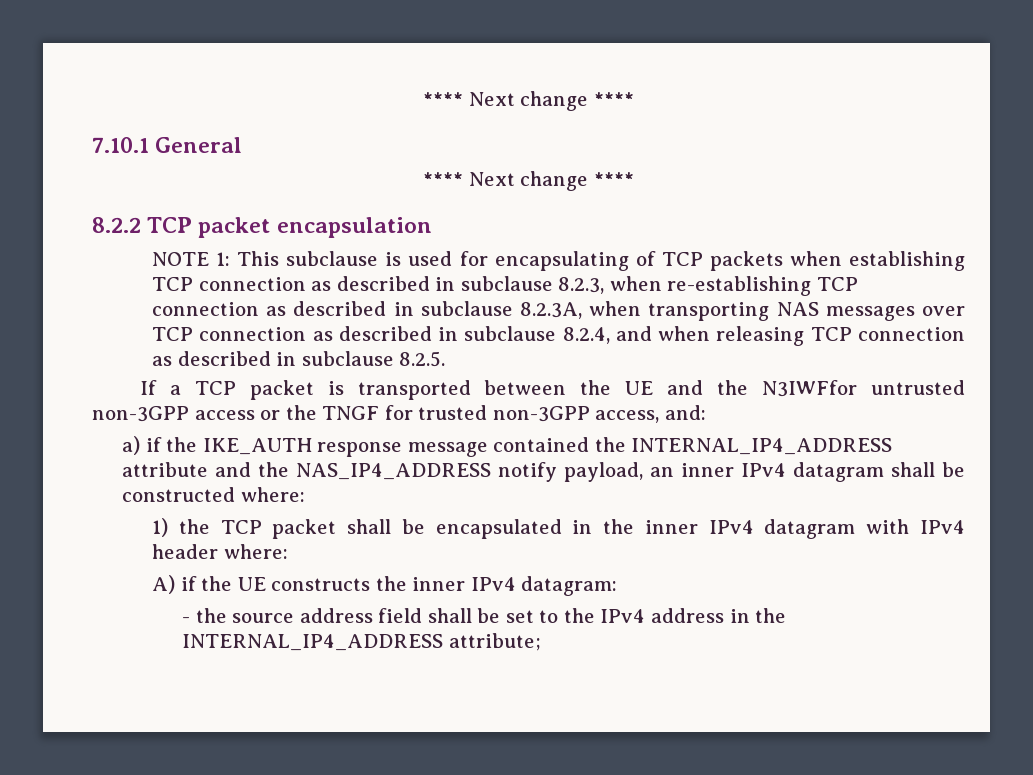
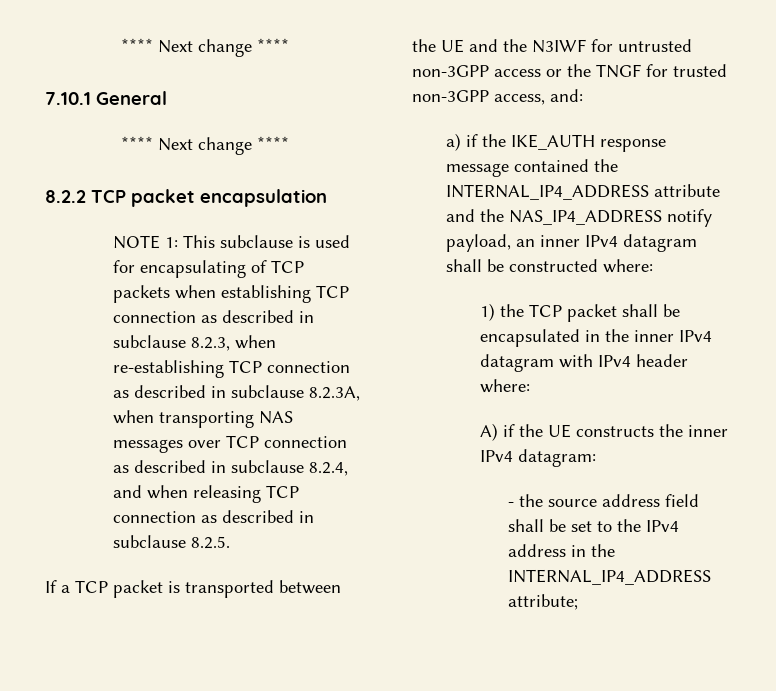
- If a TCP packet is transported between the UE and the N3IWFfor untrusted non-3GPP access or the TNGF for trusted non-3GPP access, and:
+ If a TCP packet is transported between the UE and the N3IWF for untrusted non-3GPP access or the TNGF for trusted non-3GPP access, and:

